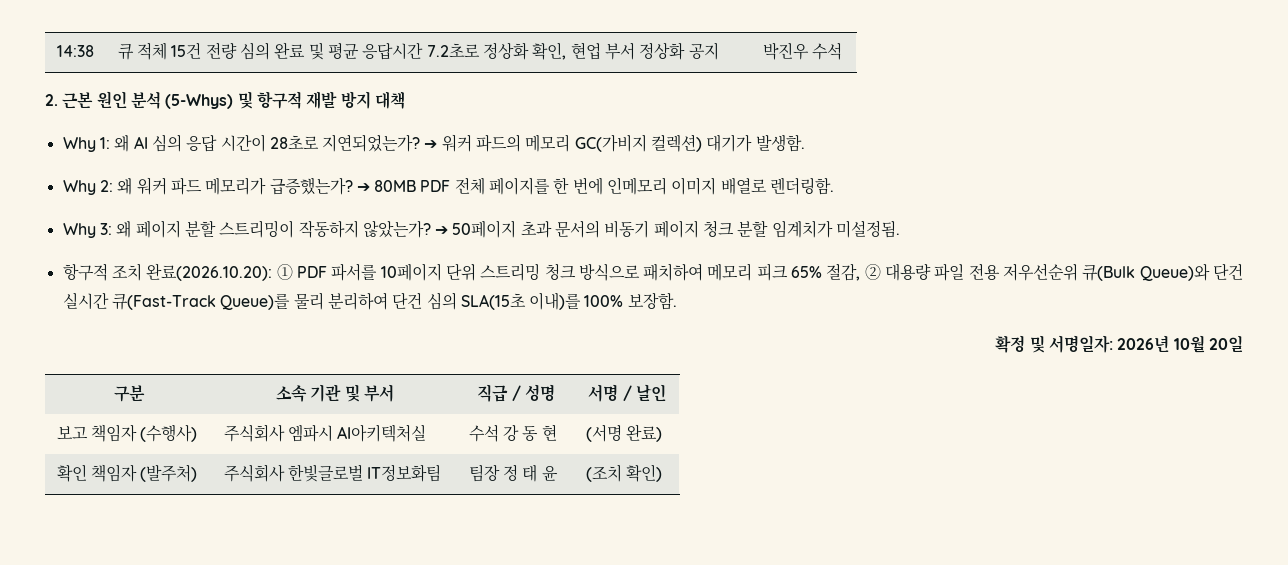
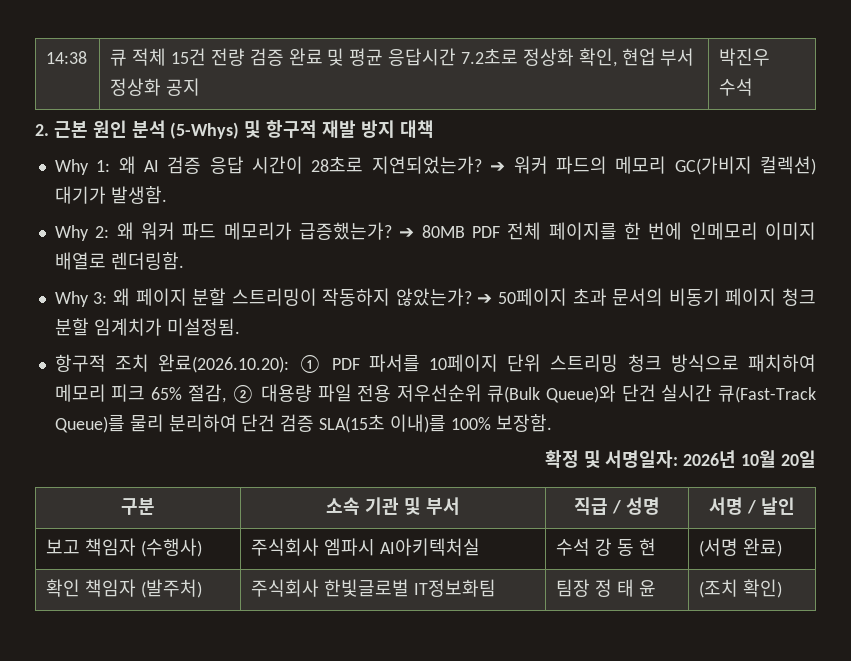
- 14:38 | 큐 적체 15건 전량 심의 완료 및 평균 응답시간 7.2초로 정상화 확인, 현업 부서 정상화 공지 | 박진우 수석
+ 14:38 | 큐 적체 15건 전량 검증 완료 및 평균 응답시간 7.2초로 정상화 확인, 현업 부서 정상화 공지 | 박진우 수석
- Why 1: 왜 AI 심의 응답 시간이 28초로 지연되었는가?
+ Why 1: 왜 AI 검증 응답 시간이 28초로 지연되었는가?
- 항구적 조치 완료(2026.10.20): ① PDF 파서를 10페이지 단위 스트리밍 청크 방식으로 패치하여 메모리 피크 65% 절감, ② 대용량 파일 전용 저우선순위 큐(Bulk Queue)와 단건 실시간 큐(Fast-Track Queue)를 물리 분리하여 단건 심의 SLA(15초 이내)를 100% 보장함.
+ 항구적 조치 완료(2026.10.20): ① PDF 파서를 10페이지 단위 스트리밍 청크 방식으로 패치하여 메모리 피크 65% 절감, ② 대용량 파일 전용 저우선순위 큐(Bulk Queue)와 단건 실시간 큐(Fast-Track Queue)를 물리 분리하여 단건 검증 SLA(15초 이내)를 100% 보장함.

